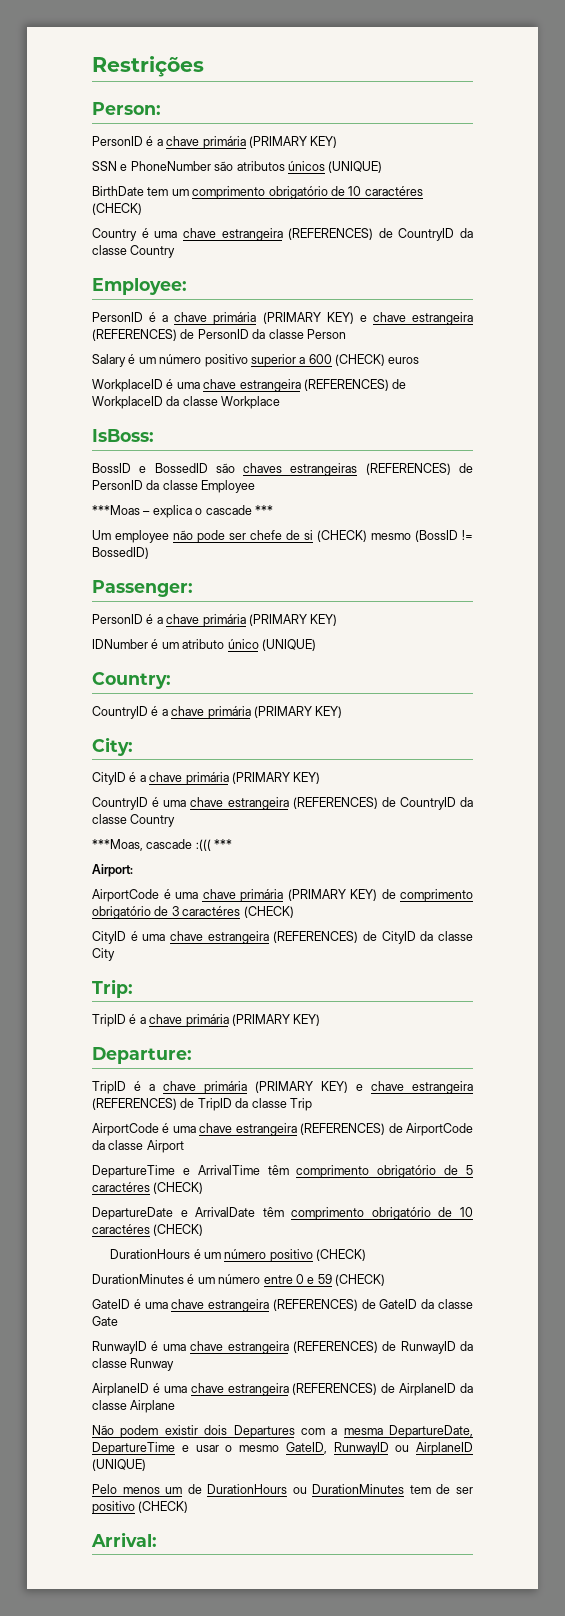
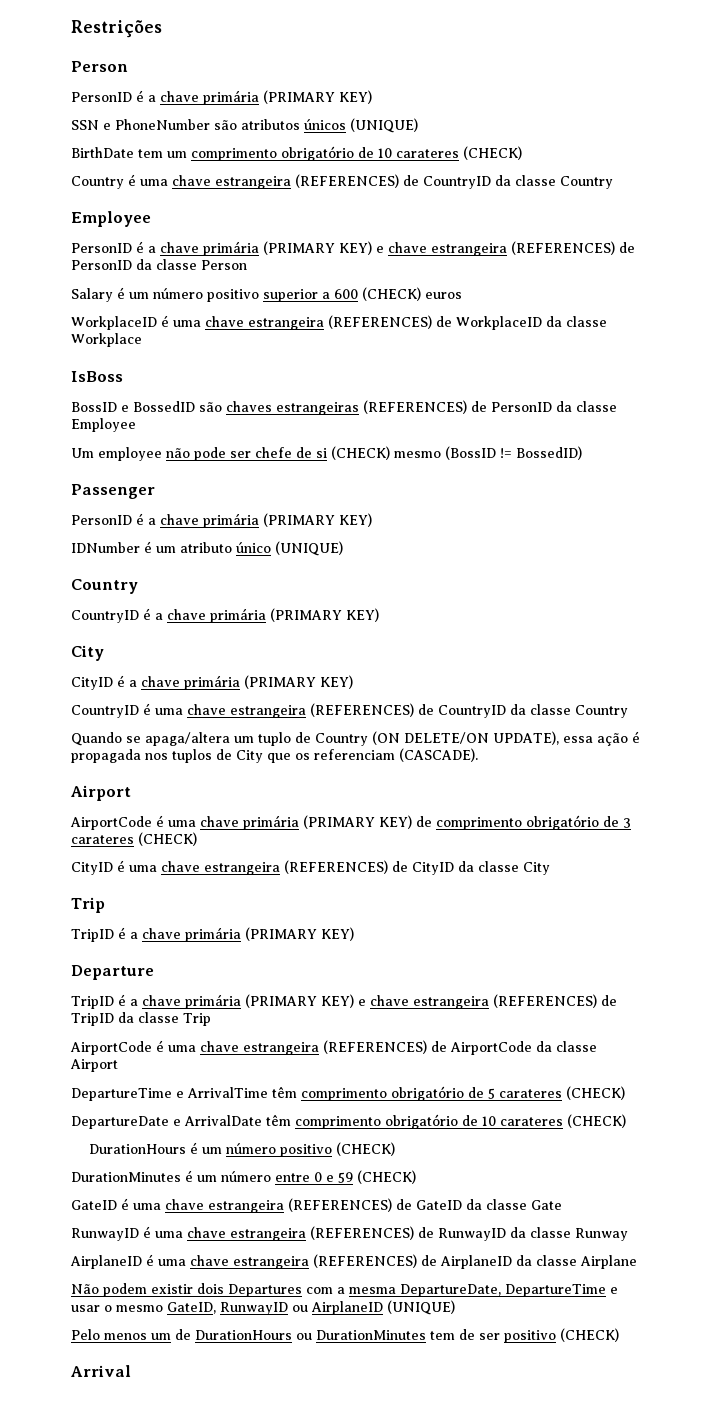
  Restrições
- Person:
+ Person
- BirthDate tem um comprimento obrigatório de 10 caractéres (CHECK)
+ BirthDate tem um comprimento obrigatório de 10 carateres (CHECK)
  Country é uma chave estrangeira (REFERENCES) de CountryID da classe Country
- Employee:
+ Employee
- IsBoss:
+ IsBoss
- ***Moas – explica o cascade ***
- Passenger:
+ Passenger
  IDNumber é um atributo único (UNIQUE)
- Country:
+ Country
  CountryID é a chave primária (PRIMARY KEY)
- City:
+ City
- ***Moas, cascade :((( ***
- Airport:
+ Quando se apaga/altera um tuplo de Country (ON DELETE/ON UPDATE), essa ação é propagada nos tuplos de City que os referenciam (CASCADE).
+ Airport
- AirportCode é uma chave primária (PRIMARY KEY) de comprimento obrigatório de 3 caractéres (CHECK)
+ AirportCode é uma chave primária (PRIMARY KEY) de comprimento obrigatório de 3 carateres (CHECK)
  CityID é uma chave estrangeira (REFERENCES) de CityID da classe City
- Trip:
+ Trip
- Departure:
+ Departure
- DepartureTime e ArrivalTime têm comprimento obrigatório de 5 caractéres (CHECK)
+ DepartureTime e ArrivalTime têm comprimento obrigatório de 5 carateres (CHECK)
- DepartureDate e ArrivalDate têm comprimento obrigatório de 10 caractéres (CHECK)
+ DepartureDate e ArrivalDate têm comprimento obrigatório de 10 carateres (CHECK)
- Arrival:
+ Arrival

